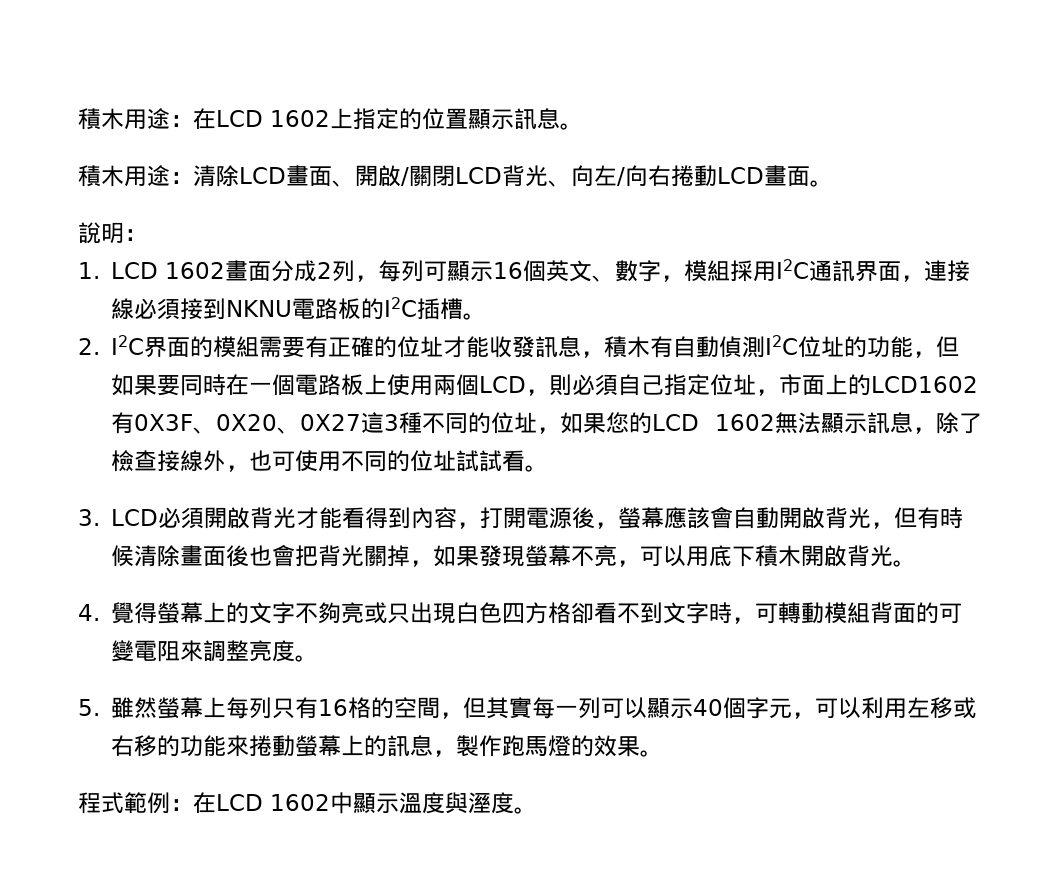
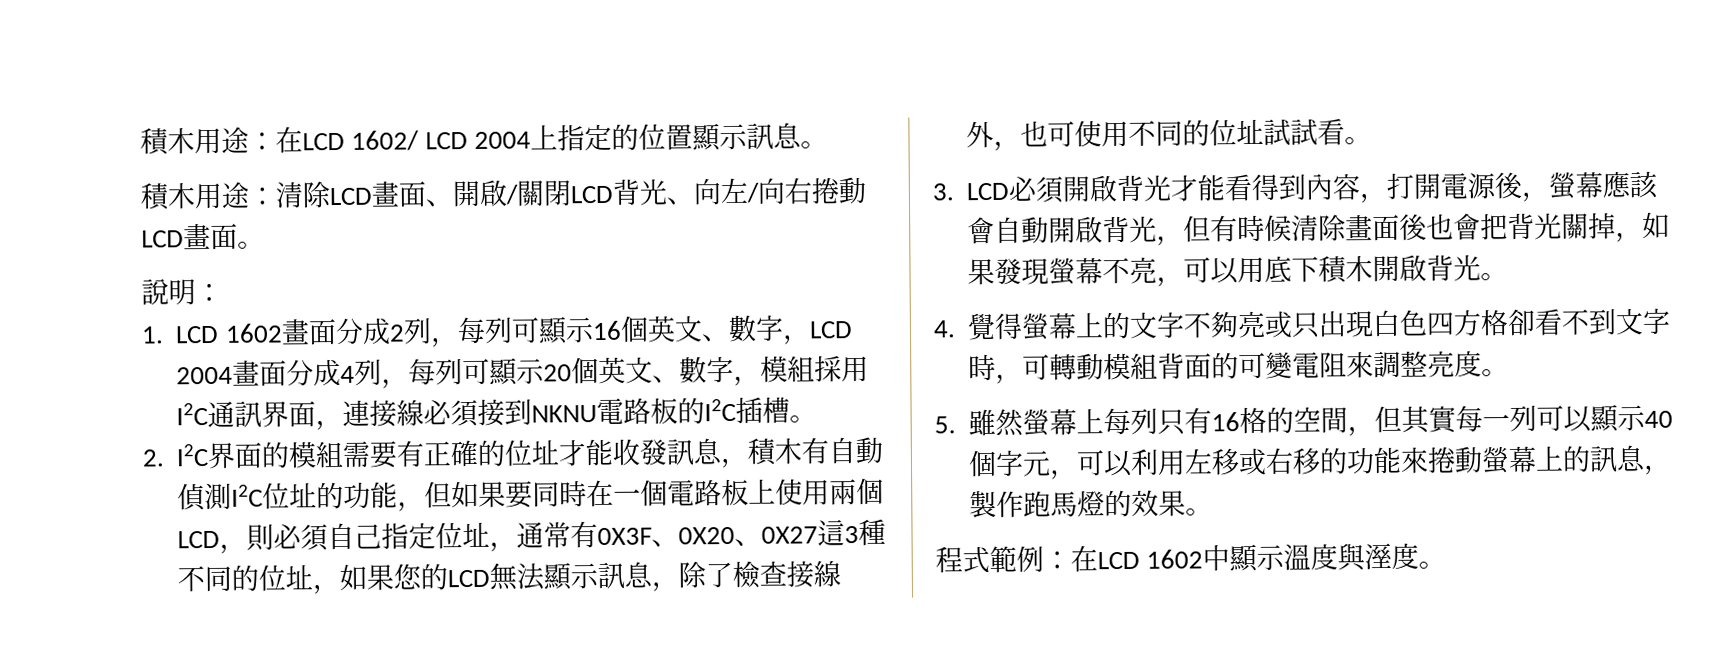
- 積木用途：在LCD 1602上指定的位置顯示訊息。
+ 積木用途：在LCD 1602/ LCD 2004上指定的位置顯示訊息。
- 1. LCD 1602畫面分成2列，每列可顯示16個英文、數字，模組採用I2C通訊界面，連接線必須接到NKNU電路板的I2C插槽。
+ 1. LCD 1602畫面分成2列，每列可顯示16個英文、數字，LCD 2004畫面分成4列，每列可顯示20個英文、數字，模組採用I2C通訊界面，連接線必須接到NKNU電路板的I2C插槽。
- 2. I2C界面的模組需要有正確的位址才能收發訊息，積木有自動偵測I2C位址的功能，但如果要同時在一個電路板上使用兩個LCD，則必須自己指定位址，市面上的LCD1602有0X3F、0X20、0X27這3種不同的位址，如果您的LCD 1602無法顯示訊息，除了檢查接線外，也可使用不同的位址試試看。
+ 2. I2C界面的模組需要有正確的位址才能收發訊息，積木有自動偵測I2C位址的功能，但如果要同時在一個電路板上使用兩個LCD，則必須自己指定位址，通常有0X3F、0X20、0X27這3種不同的位址，如果您的LCD無法顯示訊息，除了檢查接線外，也可使用不同的位址試試看。

